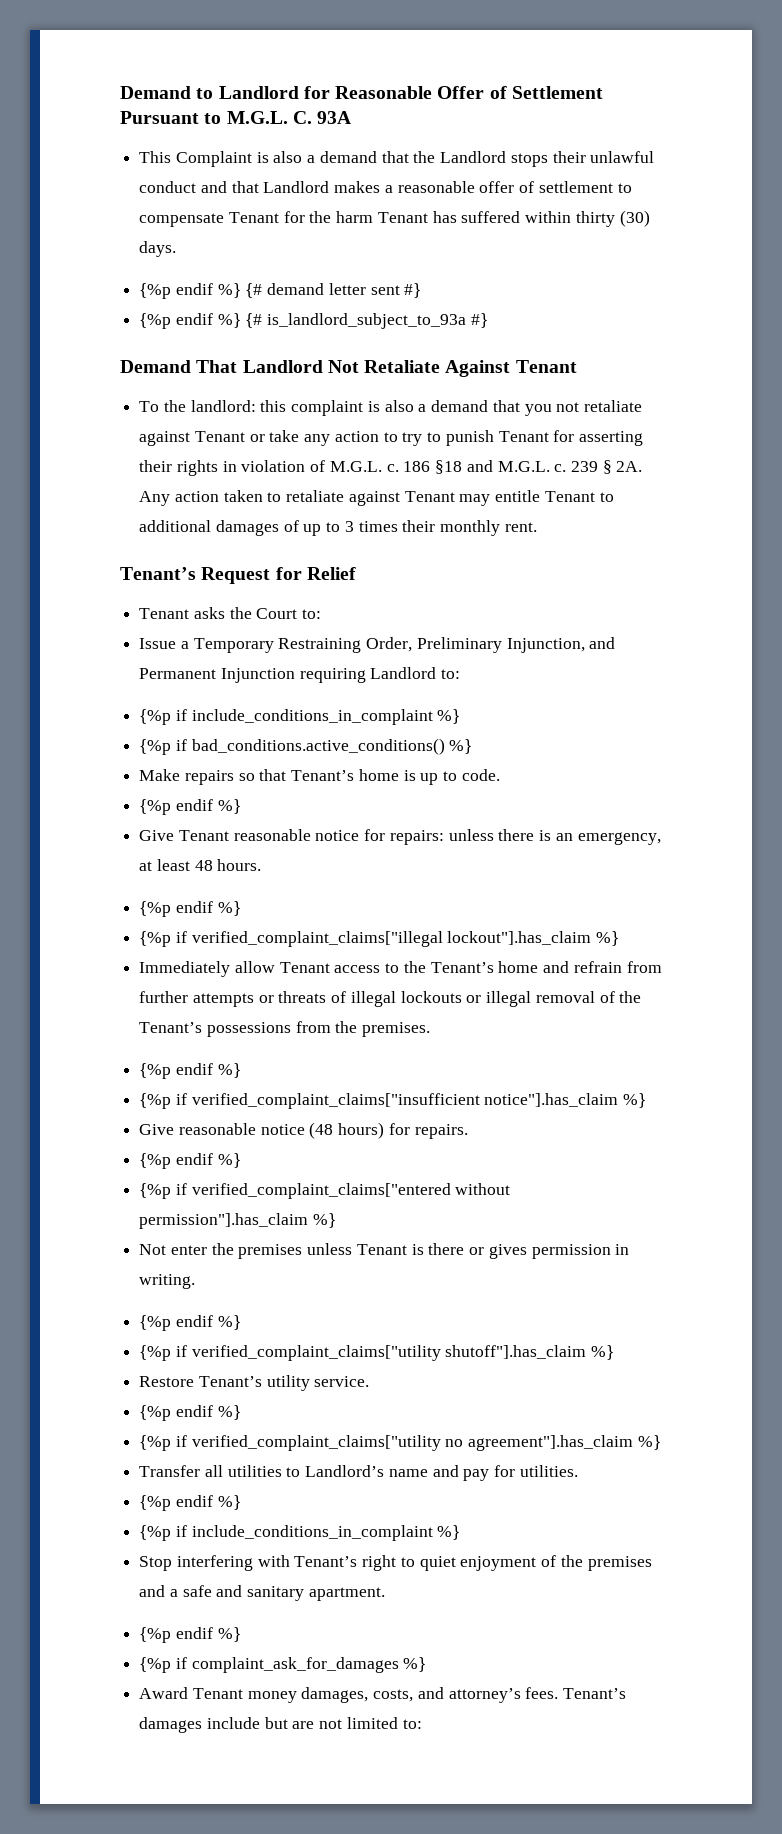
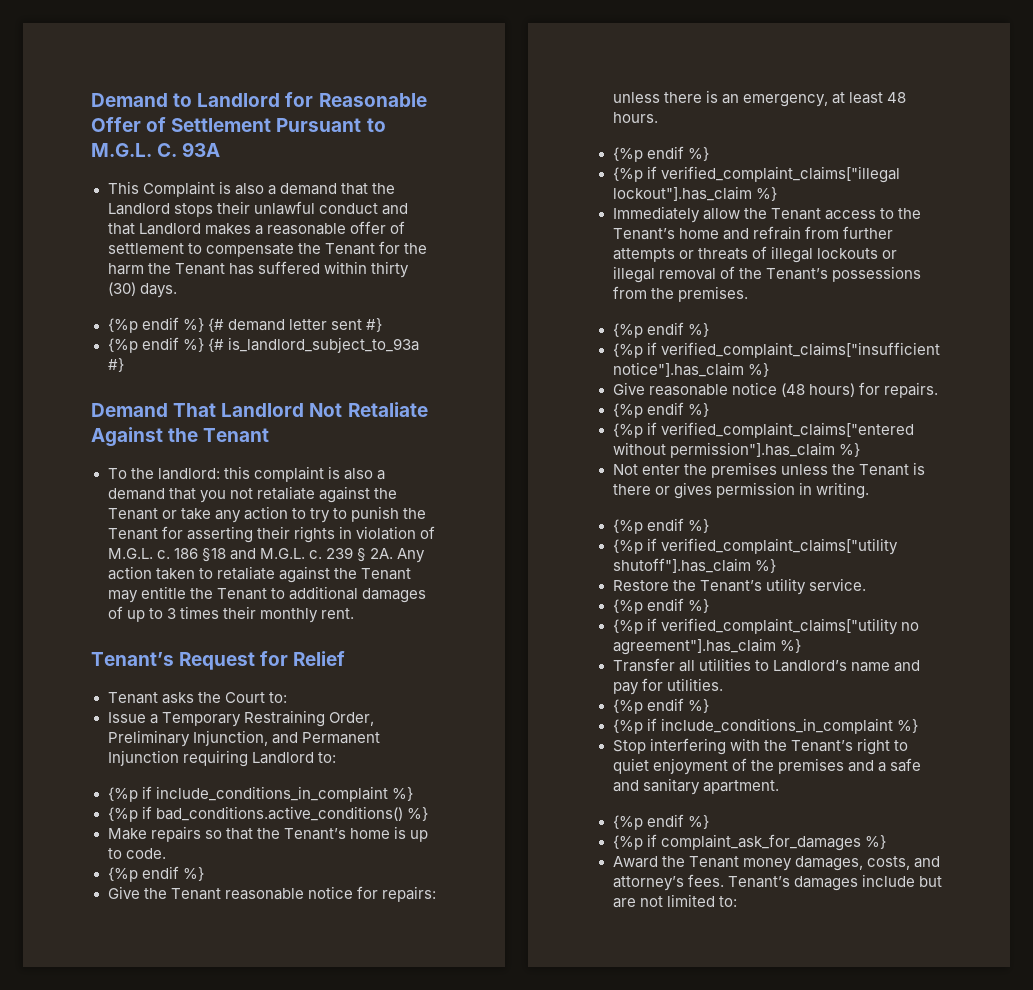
- This Complaint is also a demand that the Landlord stops their unlawful conduct and that Landlord makes a reasonable offer of settlement to compensate Tenant for the harm Tenant has suffered within thirty (30) days.
+ This Complaint is also a demand that the Landlord stops their unlawful conduct and that Landlord makes a reasonable offer of settlement to compensate the Tenant for the harm the Tenant has suffered within thirty (30) days.
- Demand That Landlord Not Retaliate Against Tenant
+ Demand That Landlord Not Retaliate Against the Tenant
- To the landlord: this complaint is also a demand that you not retaliate against Tenant or take any action to try to punish Tenant for asserting their rights in violation of M.G.L. c.
+ To the landlord: this complaint is also a demand that you not retaliate against the Tenant or take any action to try to punish the Tenant for asserting their rights in violation of M.G.L. c.
- Any action taken to retaliate against Tenant may entitle Tenant to additional damages of up to 3 times their monthly rent.
+ Any action taken to retaliate against the Tenant may entitle the Tenant to additional damages of up to 3 times their monthly rent.
- Make repairs so that Tenant’s home is up to code.
+ Make repairs so that the Tenant’s home is up to code.
- Give Tenant reasonable notice for repairs: unless there is an emergency, at least 48 hours.
+ Give the Tenant reasonable notice for repairs: unless there is an emergency, at least 48 hours.
- Immediately allow Tenant access to the Tenant’s home and refrain from further attempts or threats of illegal lockouts or illegal removal of the Tenant’s possessions from the premises.
+ Immediately allow the Tenant access to the Tenant’s home and refrain from further attempts or threats of illegal lockouts or illegal removal of the Tenant’s possessions from the premises.
- Not enter the premises unless Tenant is there or gives permission in writing.
+ Not enter the premises unless the Tenant is there or gives permission in writing.
- Restore Tenant’s utility service.
+ Restore the Tenant’s utility service.
- Stop interfering with Tenant’s right to quiet enjoyment of the premises and a safe and sanitary apartment.
+ Stop interfering with the Tenant’s right to quiet enjoyment of the premises and a safe and sanitary apartment.
- Award Tenant money damages, costs, and attorney’s fees.
+ Award the Tenant money damages, costs, and attorney’s fees.

